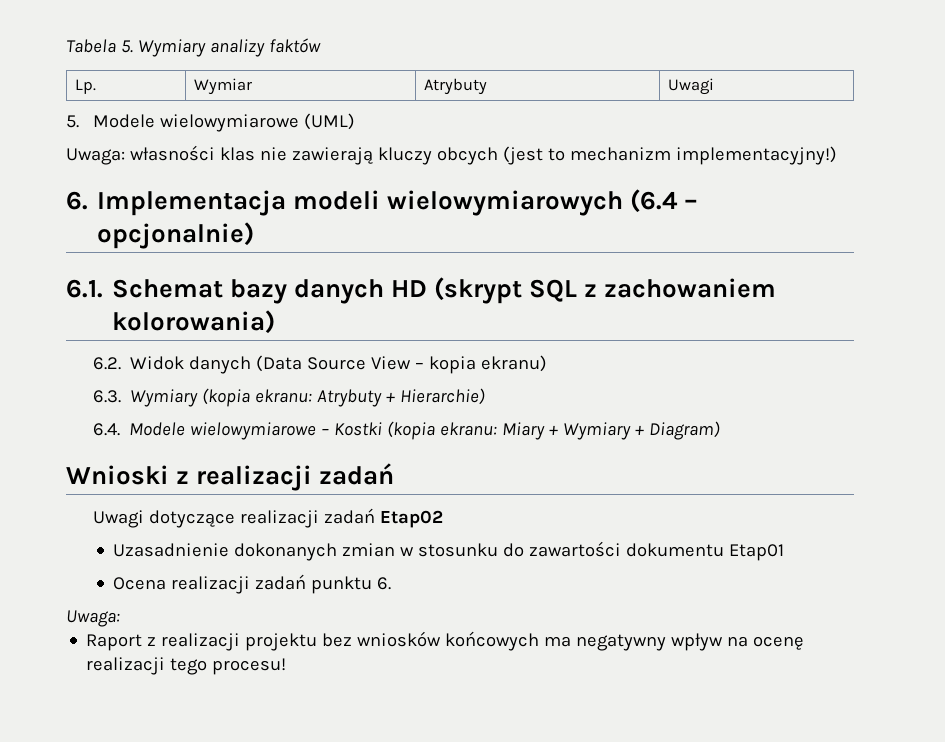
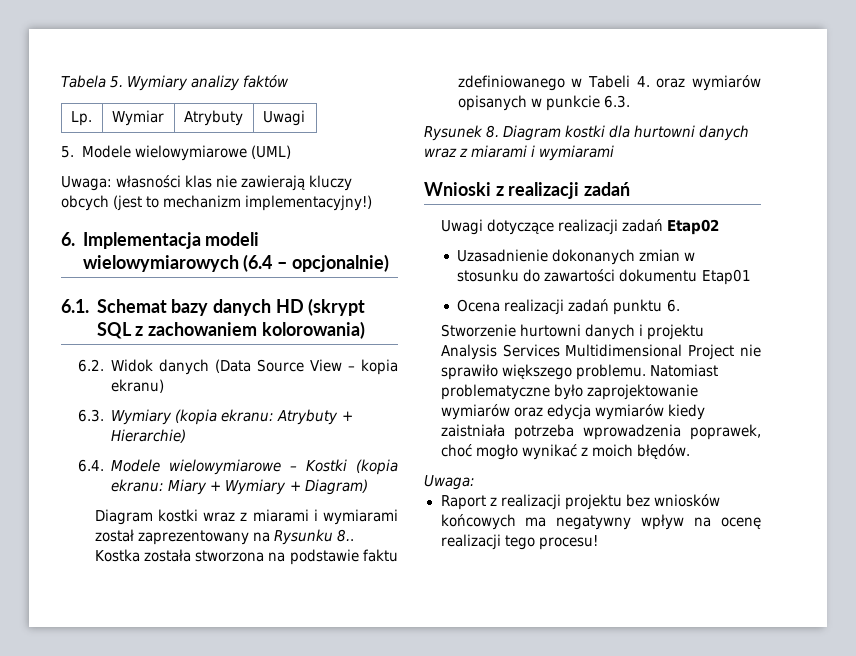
+ Diagram kostki wraz z miarami i wymiarami został zaprezentowany na Rysunku 8.. Kostka została stworzona na podstawie faktu zdefiniowanego w Tabeli 4. oraz wymiarów opisanych w punkcie 6.3.
+ Rysunek 8. Diagram kostki dla hurtowni danych wraz z miarami i wymiarami
+ Stworzenie hurtowni danych i projektu Analysis Services Multidimensional Project nie sprawiło większego problemu. Natomiast problematyczne było zaprojektowanie wymiarów oraz edycja wymiarów kiedy zaistniała potrzeba wprowadzenia poprawek, choć mogło wynikać z moich błędów.

